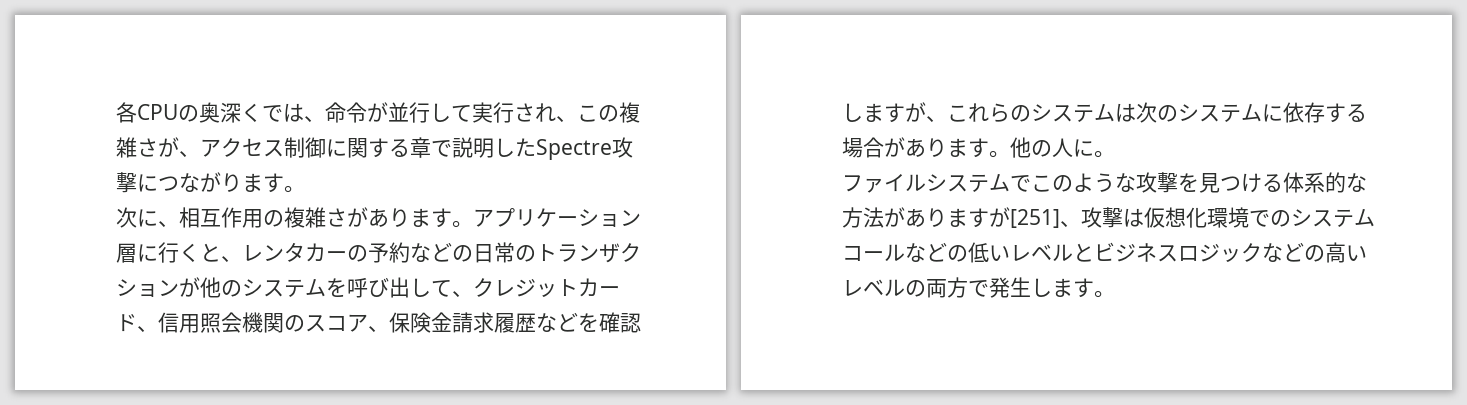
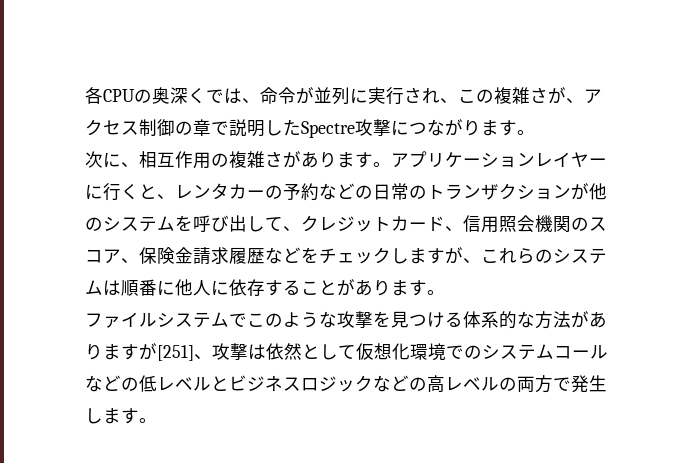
- 各CPUの奥深くでは、命令が並行して実行され、この複雑さが、アクセス制御に関する章で説明したSpectre攻撃につながります。
+ 各CPUの奥深くでは、命令が並列に実行され、この複雑さが、アクセス制御の章で説明したSpectre攻撃につながります。
- アプリケーション層に行くと、レンタカーの予約などの日常のトランザクションが他のシステムを呼び出して、クレジットカード、信用照会機関のスコア、保険金請求履歴などを確認しますが、これらのシステムは次のシステムに依存する場合があります。他の人に。
+ アプリケーションレイヤーに行くと、レンタカーの予約などの日常のトランザクションが他のシステムを呼び出して、クレジットカード、信用照会機関のスコア、保険金請求履歴などをチェックしますが、これらのシステムは順番に他人に依存することがあります。
- ファイルシステムでこのような攻撃を見つける体系的な方法がありますが[251]、攻撃は仮想化環境でのシステムコールなどの低いレベルとビジネスロジックなどの高いレベルの両方で発生します。
+ ファイルシステムでこのような攻撃を見つける体系的な方法がありますが[251]、攻撃は依然として仮想化環境でのシステムコールなどの低レベルとビジネスロジックなどの高レベルの両方で発生します。

